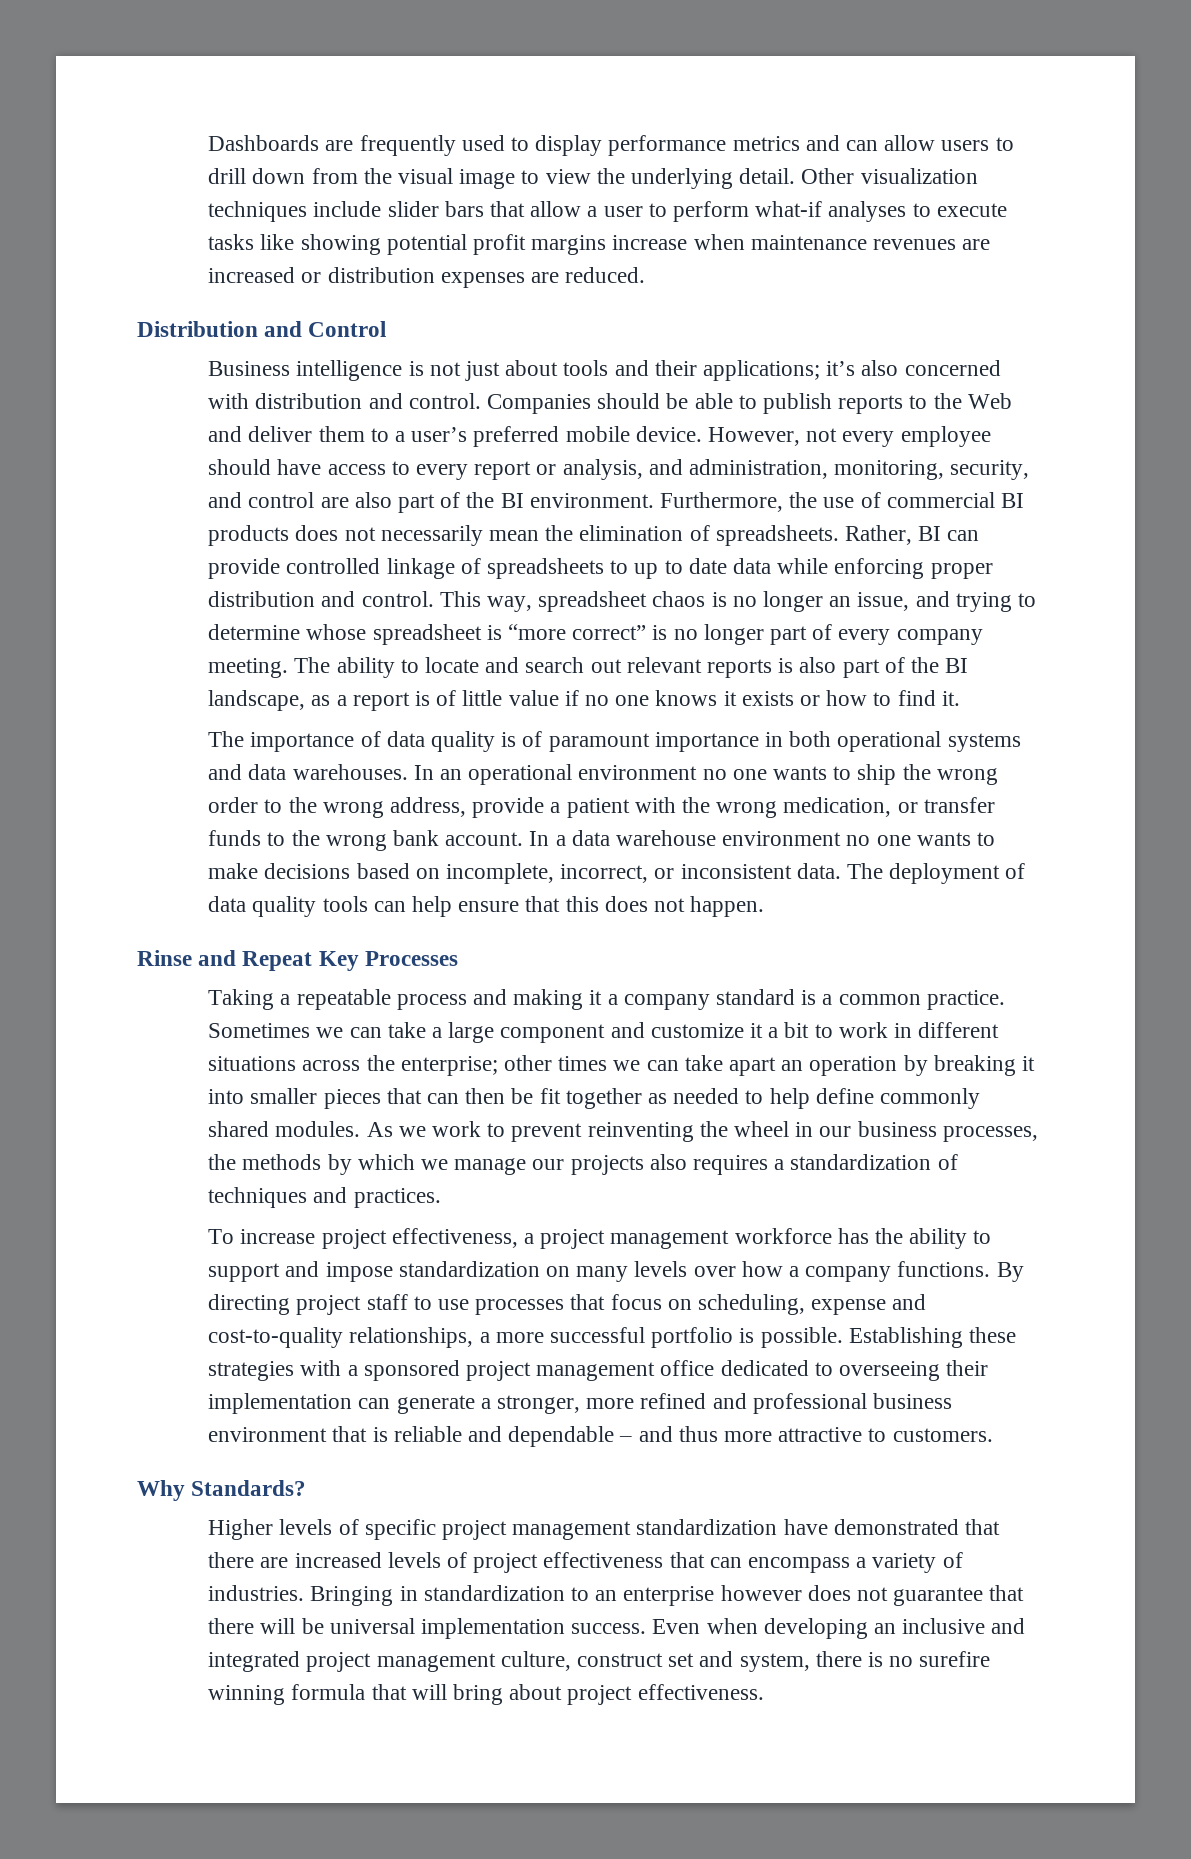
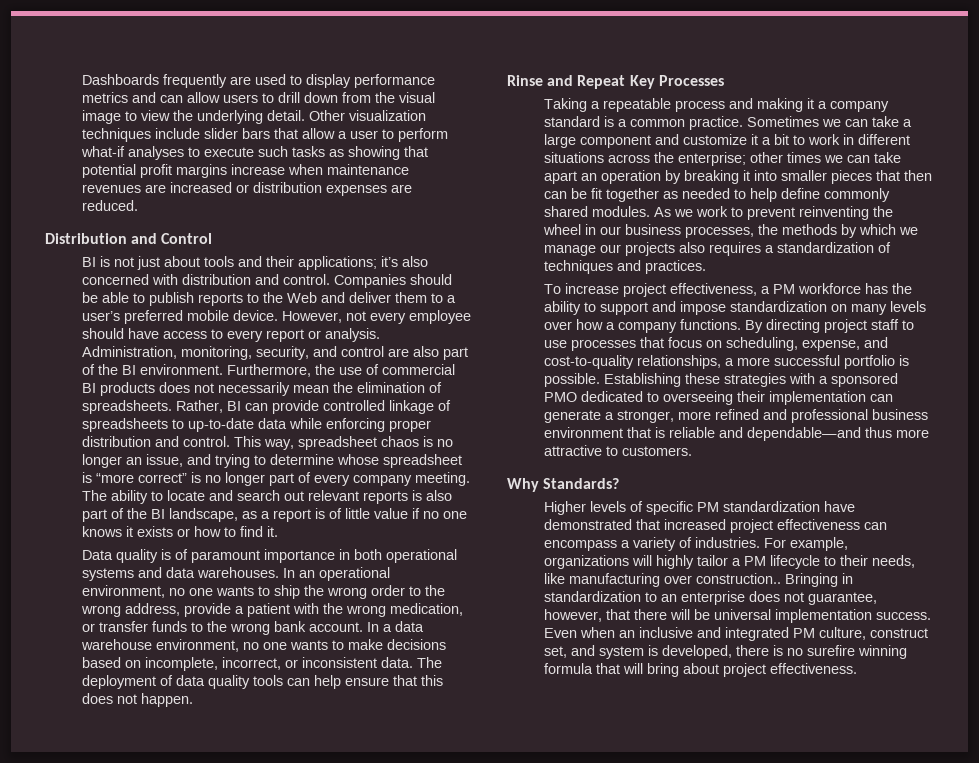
- Dashboards are frequently used to display performance metrics and can allow users to drill down from the visual image to view the underlying detail.
+ Dashboards frequently are used to display performance metrics and can allow users to drill down from the visual image to view the underlying detail.
- Other visualization techniques include slider bars that allow a user to perform what-if analyses to execute tasks like showing potential profit margins increase when maintenance revenues are increased or distribution expenses are reduced.
+ Other visualization techniques include slider bars that allow a user to perform what-if analyses to execute such tasks as showing that potential profit margins increase when maintenance revenues are increased or distribution expenses are reduced.
- Business intelligence is not just about tools and their applications; it’s also concerned with distribution and control.
+ BI is not just about tools and their applications; it’s also concerned with distribution and control.
- However, not every employee should have access to every report or analysis, and administration, monitoring, security, and control are also part of the BI environment.
+ However, not every employee should have access to every report or analysis. Administration, monitoring, security, and control are also part of the BI environment.
- Rather, BI can provide controlled linkage of spreadsheets to up to date data while enforcing proper distribution and control.
+ Rather, BI can provide controlled linkage of spreadsheets to up-to-date data while enforcing proper distribution and control.
- The importance of data quality is of paramount importance in both operational systems and data warehouses.
+ Data quality is of paramount importance in both operational systems and data warehouses.
- In an operational environment no one wants to ship the wrong order to the wrong address, provide a patient with the wrong medication, or transfer funds to the wrong bank account.
+ In an operational environment, no one wants to ship the wrong order to the wrong address, provide a patient with the wrong medication, or transfer funds to the wrong bank account.
- In a data warehouse environment no one wants to make decisions based on incomplete, incorrect, or inconsistent data.
+ In a data warehouse environment, no one wants to make decisions based on incomplete, incorrect, or inconsistent data.
- Sometimes we can take a large component and customize it a bit to work in different situations across the enterprise; other times we can take apart an operation by breaking it into smaller pieces that can then be fit together as needed to help define commonly shared modules.
+ Sometimes we can take a large component and customize it a bit to work in different situations across the enterprise; other times we can take apart an operation by breaking it into smaller pieces that then can be fit together as needed to help define commonly shared modules.
- To increase project effectiveness, a project management workforce has the ability to support and impose standardization on many levels over how a company functions.
+ To increase project effectiveness, a PM workforce has the ability to support and impose standardization on many levels over how a company functions.
- By directing project staff to use processes that focus on scheduling, expense and cost-to-quality relationships, a more successful portfolio is possible.
+ By directing project staff to use processes that focus on scheduling, expense, and cost-to-quality relationships, a more successful portfolio is possible.
- Establishing these strategies with a sponsored project management office dedicated to overseeing their implementation can generate a stronger, more refined and professional business environment that is reliable and dependable – and thus more attractive to customers.
+ Establishing these strategies with a sponsored PMO dedicated to overseeing their implementation can generate a stronger, more refined and professional business environment that is reliable and dependable—and thus more attractive to customers.
- Higher levels of specific project management standardization have demonstrated that there are increased levels of project effectiveness that can encompass a variety of industries.
+ Higher levels of specific PM standardization have demonstrated that increased project effectiveness can encompass a variety of industries.
+ For example, organizations will highly tailor a PM lifecycle to their needs, like manufacturing over construction..
- Bringing in standardization to an enterprise however does not guarantee that there will be universal implementation success.
+ Bringing in standardization to an enterprise does not guarantee, however, that there will be universal implementation success.
- Even when developing an inclusive and integrated project management culture, construct set and system, there is no surefire winning formula that will bring about project effectiveness.
+ Even when an inclusive and integrated PM culture, construct set, and system is developed, there is no surefire winning formula that will bring about project effectiveness.

